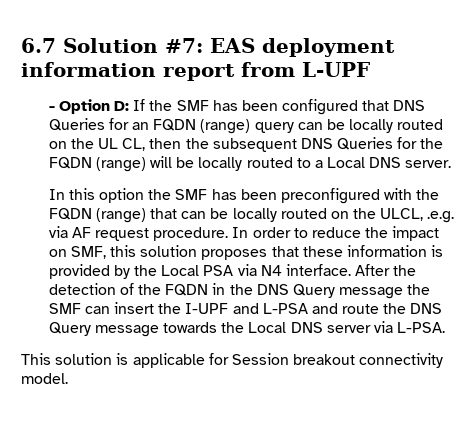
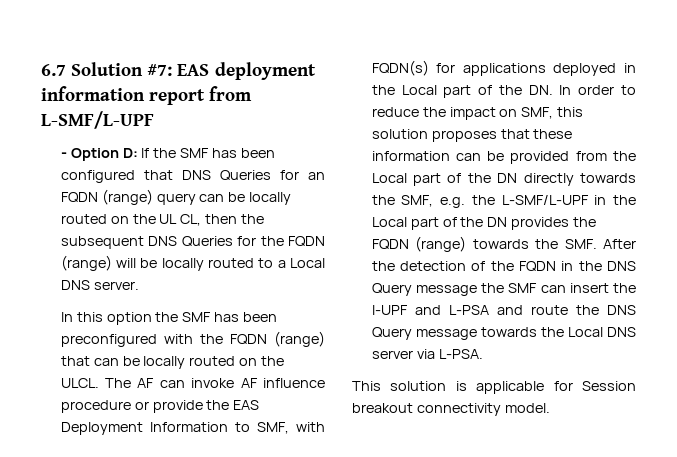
- 6.7 Solution #7: EAS deployment information report from L-UPF
+ 6.7 Solution #7: EAS deployment information report from L-SMF/L-UPF
- In this option the SMF has been preconfigured with the FQDN (range) that can be locally routed on the ULCL, .e.g. via AF request procedure. In order to reduce the impact on SMF, this solution proposes that these information is provided by the Local PSA via N4 interface. After the detection of the FQDN in the DNS Query message the SMF can insert the I-UPF and L-PSA and route the DNS Query message towards the Local DNS server via L-PSA.
+ In this option the SMF has been preconfigured with the FQDN (range) that can be locally routed on the ULCL. The AF can invoke AF influence procedure or provide the EAS Deployment Information to SMF, with FQDN(s) for applications deployed in the Local part of the DN. In order to reduce the impact on SMF, this solution proposes that these information can be provided from the Local part of the DN directly towards the SMF, e.g. the L-SMF/L-UPF in the Local part of the DN provides the FQDN (range) towards the SMF. After the detection of the FQDN in the DNS Query message the SMF can insert the I-UPF and L-PSA and route the DNS Query message towards the Local DNS server via L-PSA.

